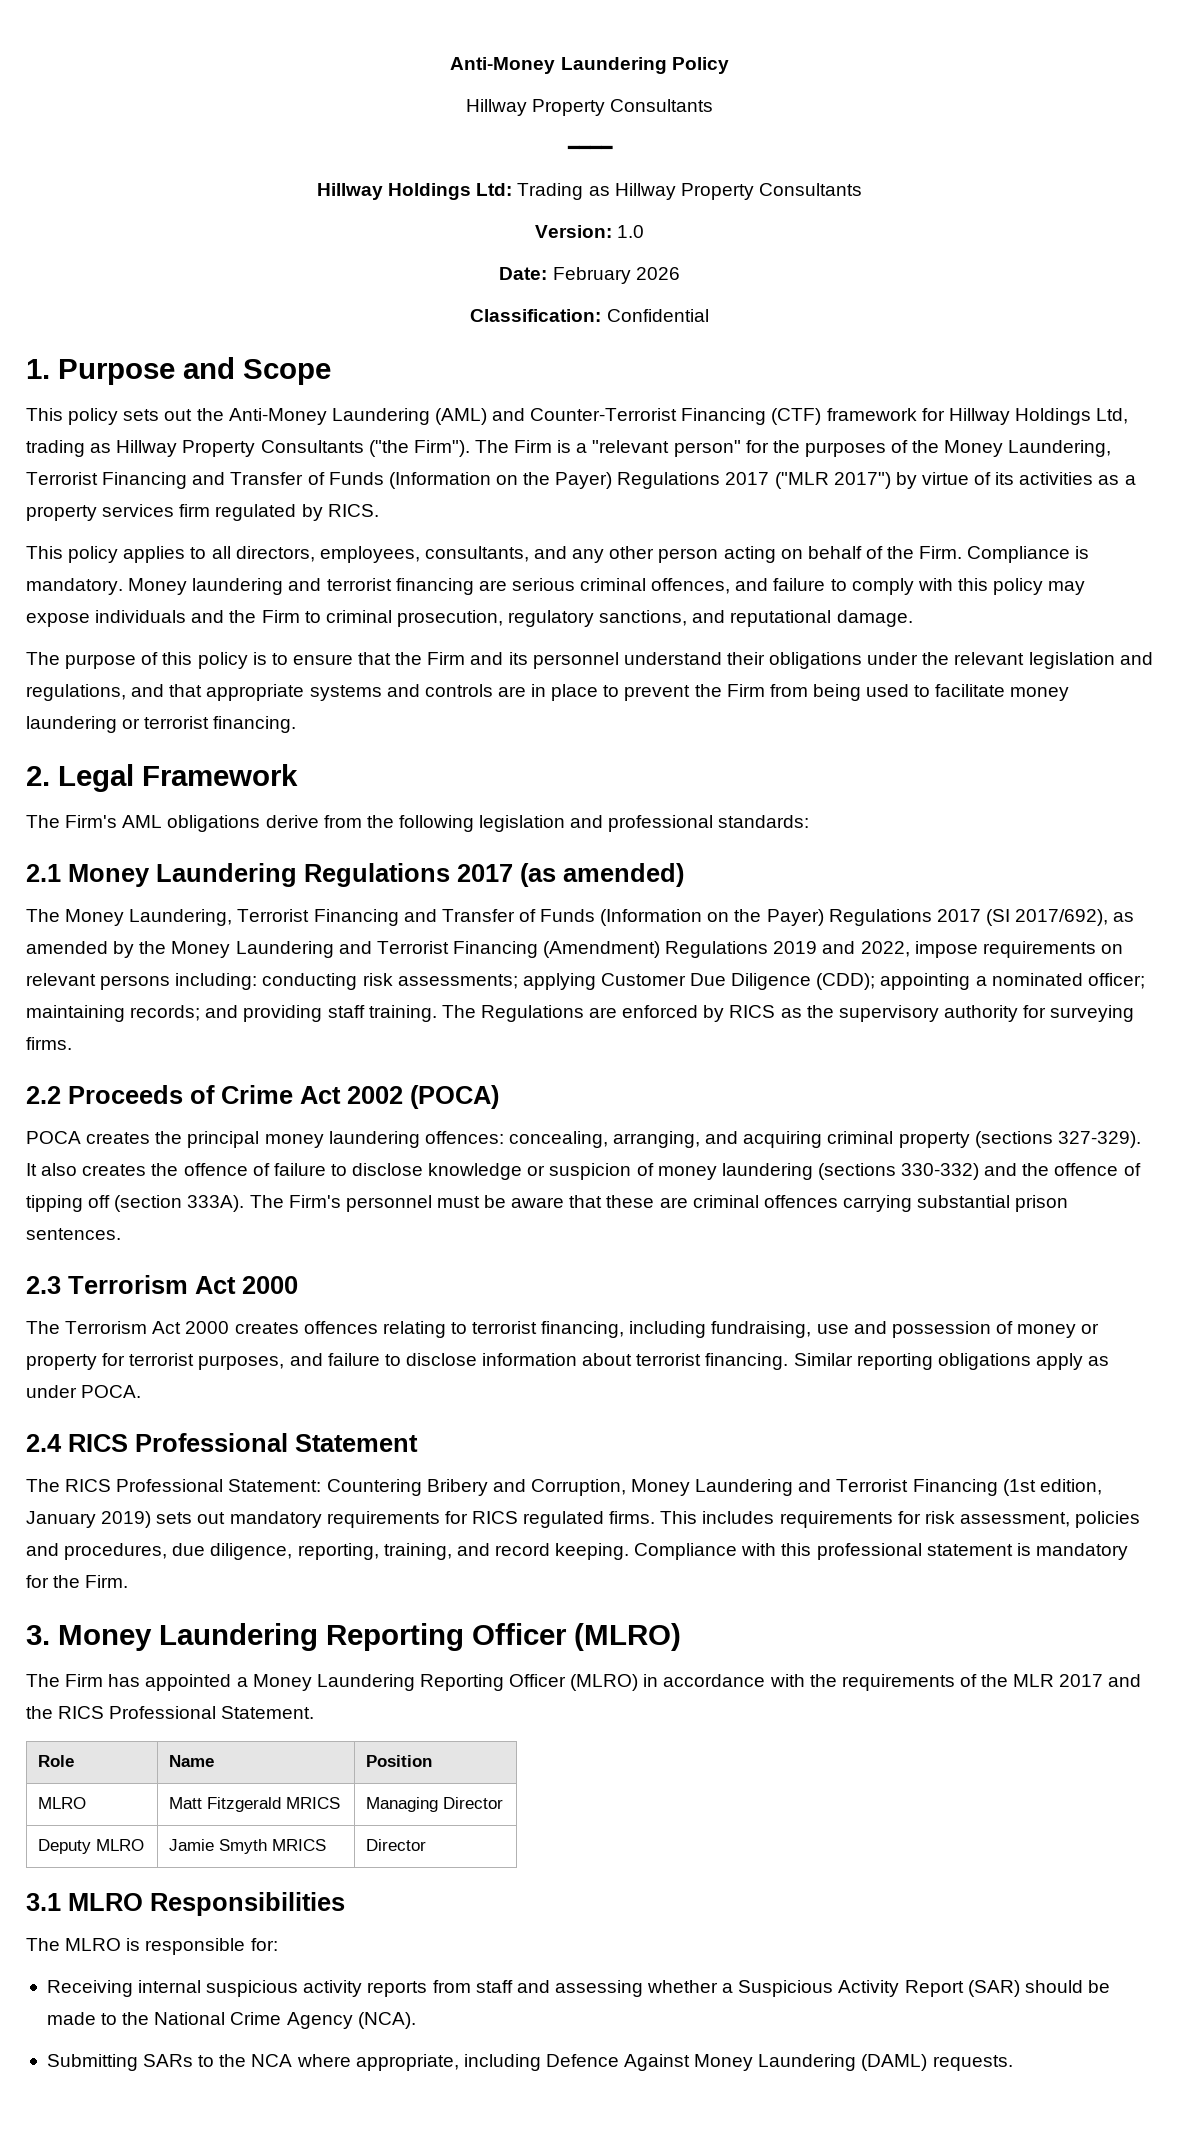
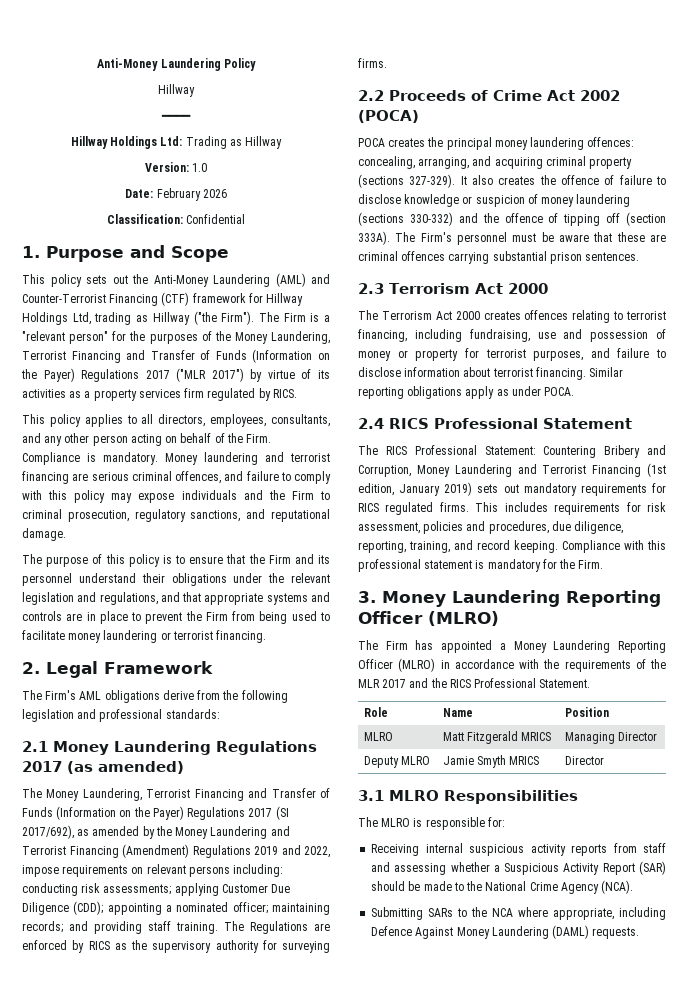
  Anti-Money Laundering Policy
- Hillway Property Consultants
+ Hillway
- Hillway Holdings Ltd: Trading as Hillway Property Consultants
+ Hillway Holdings Ltd: Trading as Hillway
- This policy sets out the Anti-Money Laundering (AML) and Counter-Terrorist Financing (CTF) framework for Hillway Holdings Ltd, trading as Hillway Property Consultants ("the Firm").
+ This policy sets out the Anti-Money Laundering (AML) and Counter-Terrorist Financing (CTF) framework for Hillway Holdings Ltd, trading as Hillway ("the Firm").

